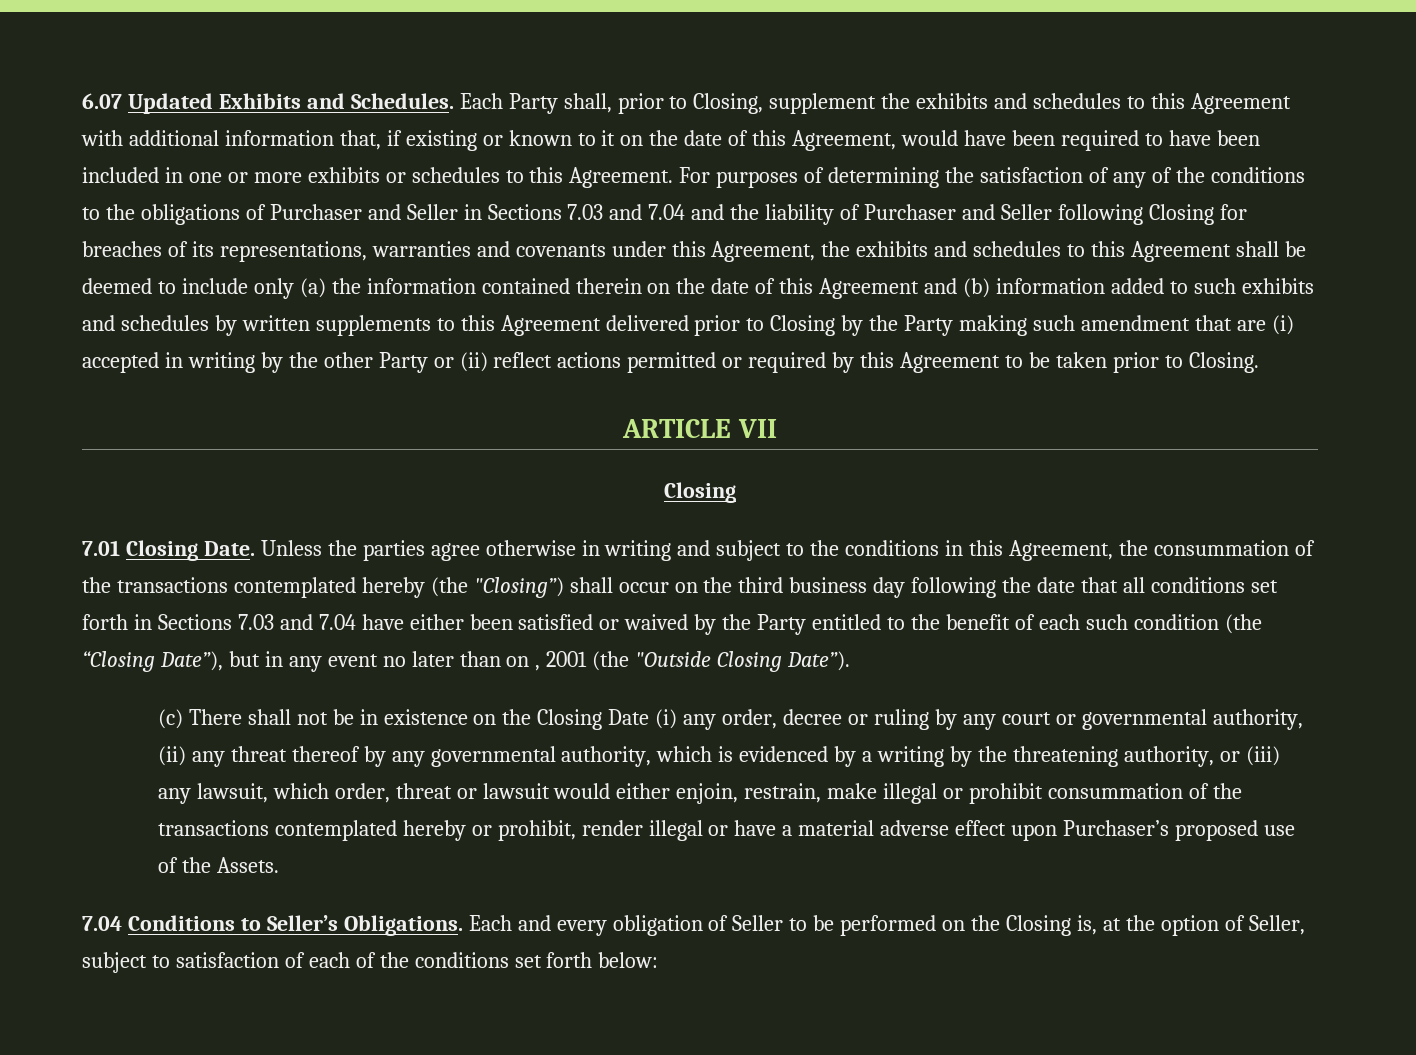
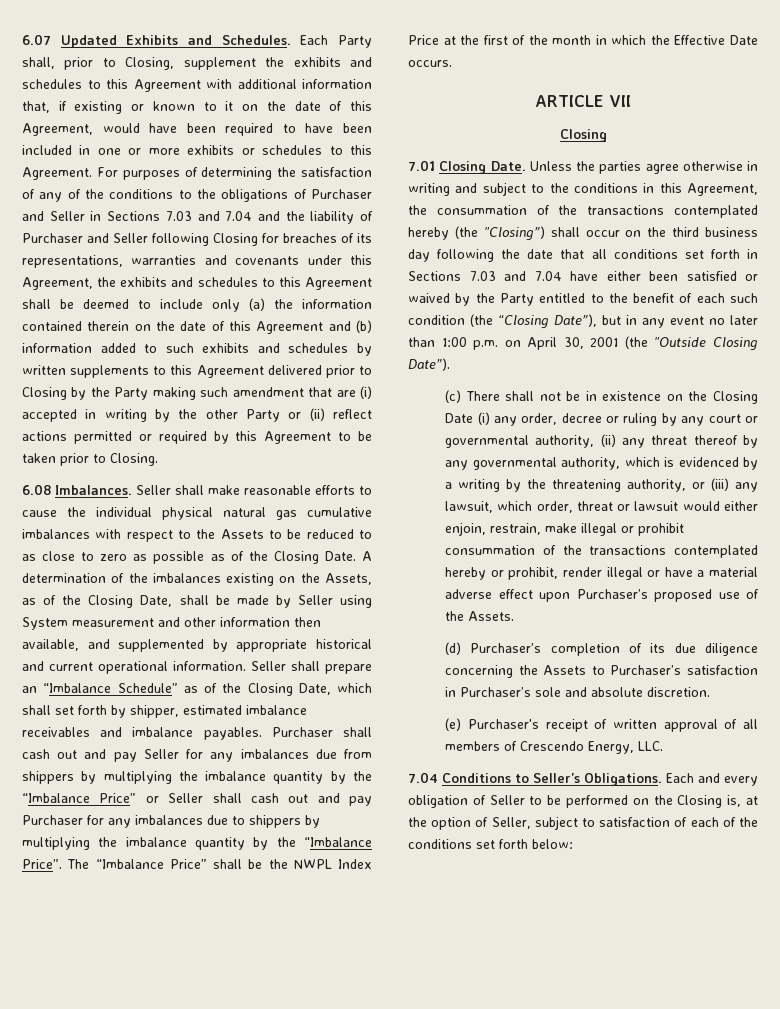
+ 6.08 Imbalances. Seller shall make reasonable efforts to cause the individual physical natural gas cumulative imbalances with respect to the Assets to be reduced to as close to zero as possible as of the Closing Date. A determination of the imbalances existing on the Assets, as of the Closing Date, shall be made by Seller using System measurement and other information then available, and supplemented by appropriate historical and current operational information. Seller shall prepare an “Imbalance Schedule” as of the Closing Date, which shall set forth by shipper, estimated imbalance receivables and imbalance payables. Purchaser shall cash out and pay Seller for any imbalances due from shippers by multiplying the imbalance quantity by the “Imbalance Price” or Seller shall cash out and pay Purchaser for any imbalances due to shippers by multiplying the imbalance quantity by the “Imbalance Price”. The “Imbalance Price” shall be the NWPL Index Price at the first of the month in which the Effective Date occurs.
- Unless the parties agree otherwise in writing and subject to the conditions in this Agreement, the consummation of the transactions contemplated hereby (the "Closing”) shall occur on the third business day following the date that all conditions set forth in Sections 7.03 and 7.04 have either been satisfied or waived by the Party entitled to the benefit of each such condition (the “Closing Date”), but in any event no later than on , 2001 (the "Outside Closing Date”).
+ Unless the parties agree otherwise in writing and subject to the conditions in this Agreement, the consummation of the transactions contemplated hereby (the "Closing”) shall occur on the third business day following the date that all conditions set forth in Sections 7.03 and 7.04 have either been satisfied or waived by the Party entitled to the benefit of each such condition (the “Closing Date”), but in any event no later than 1:00 p.m. on April 30, 2001 (the "Outside Closing Date”).
+ (d) Purchaser’s completion of its due diligence concerning the Assets to Purchaser’s satisfaction in Purchaser’s sole and absolute discretion.
+ (e) Purchaser's receipt of written approval of all members of Crescendo Energy, LLC.

